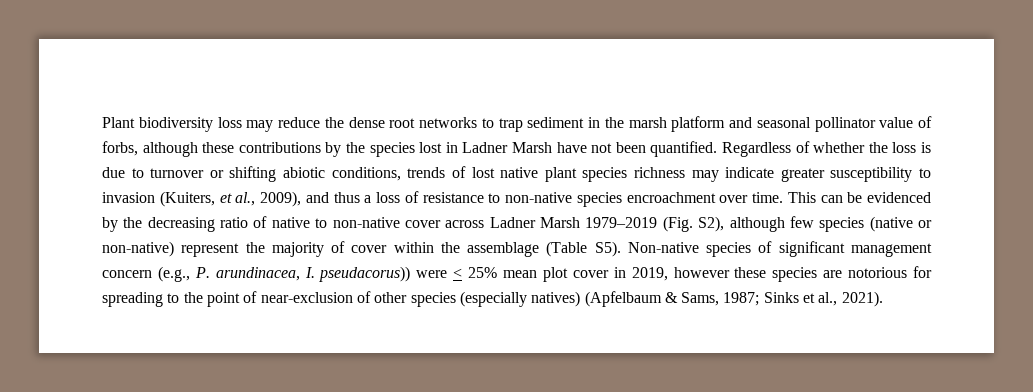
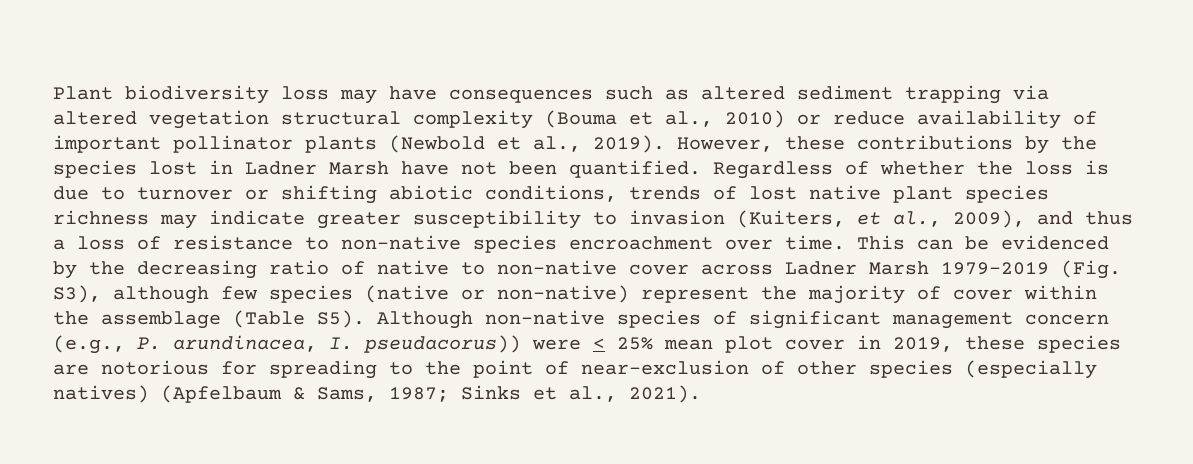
- Plant biodiversity loss may reduce the dense root networks to trap sediment in the marsh platform and seasonal pollinator value of forbs, although these contributions by the species lost in Ladner Marsh have not been quantified.
+ Plant biodiversity loss may have consequences such as altered sediment trapping via altered vegetation structural complexity (Bouma et al., 2010) or reduce availability of important pollinator plants (Newbold et al., 2019). However, these contributions by the species lost in Ladner Marsh have not been quantified.
- This can be evidenced by the decreasing ratio of native to non-native cover across Ladner Marsh 1979–2019 (Fig. S2), although few species (native or non-native) represent the majority of cover within the assemblage (Table S5). Non-native species of significant management concern (e.g., P. arundinacea, I. pseudacorus)) were < 25% mean plot cover in 2019, however these species are notorious for spreading to the point of near-exclusion of other species (especially natives) (Apfelbaum & Sams, 1987;
+ This can be evidenced by the decreasing ratio of native to non-native cover across Ladner Marsh 1979–2019 (Fig. S3), although few species (native or non-native) represent the majority of cover within the assemblage (Table S5). Although non-native species of significant management concern (e.g., P. arundinacea, I. pseudacorus)) were < 25% mean plot cover in 2019, these species are notorious for spreading to the point of near-exclusion of other species (especially natives) (Apfelbaum & Sams, 1987;

